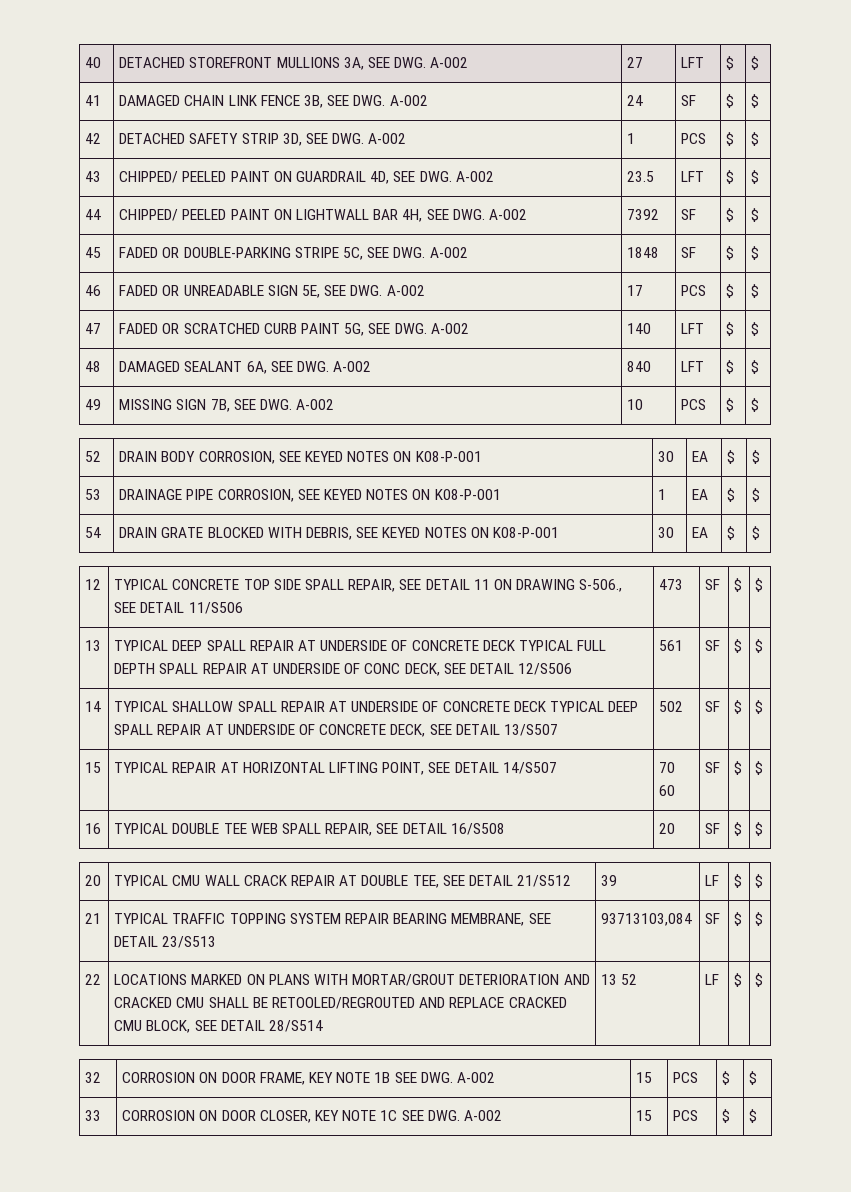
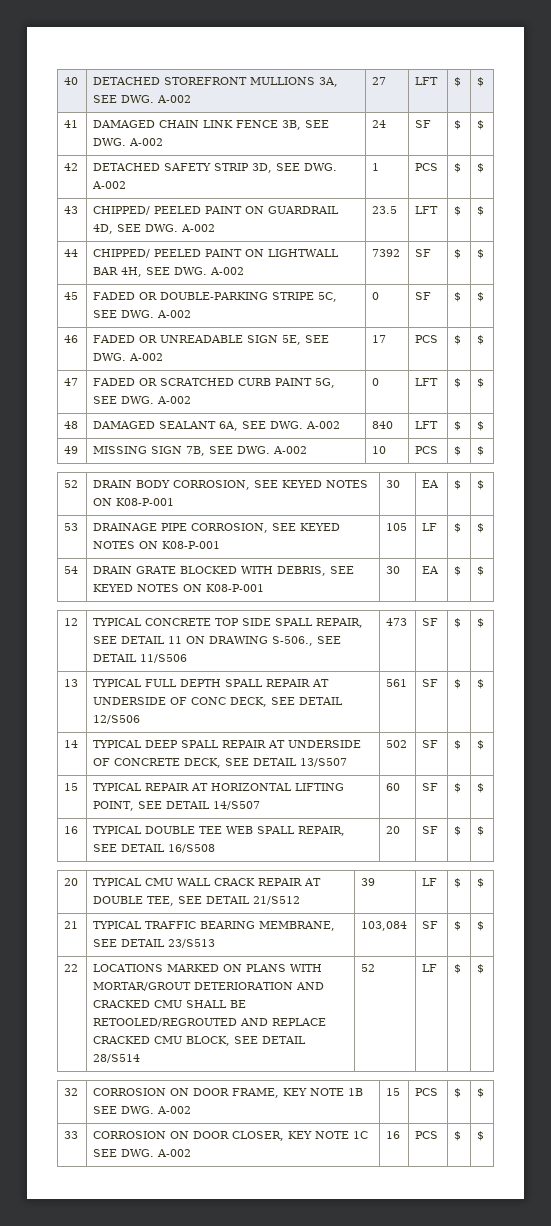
- 45 | FADED OR DOUBLE-PARKING STRIPE 5C, SEE DWG. A-002 | 1848 | SF | $ | $
+ 45 | FADED OR DOUBLE-PARKING STRIPE 5C, SEE DWG. A-002 | 0 | SF | $ | $
- 47 | FADED OR SCRATCHED CURB PAINT 5G, SEE DWG. A-002 | 140 | LFT | $ | $
+ 47 | FADED OR SCRATCHED CURB PAINT 5G, SEE DWG. A-002 | 0 | LFT | $ | $
- 53 | DRAINAGE PIPE CORROSION, SEE KEYED NOTES ON K08-P-001 | 1 | EA | $ | $
+ 53 | DRAINAGE PIPE CORROSION, SEE KEYED NOTES ON K08-P-001 | 105 | LF | $ | $
- 13 | TYPICAL DEEP SPALL REPAIR AT UNDERSIDE OF CONCRETE DECK TYPICAL FULL DEPTH SPALL REPAIR AT UNDERSIDE OF CONC DECK, SEE DETAIL 12/S506 | 561 | SF | $ | $
+ 13 | TYPICAL FULL DEPTH SPALL REPAIR AT UNDERSIDE OF CONC DECK, SEE DETAIL 12/S506 | 561 | SF | $ | $
- 14 | TYPICAL SHALLOW SPALL REPAIR AT UNDERSIDE OF CONCRETE DECK TYPICAL DEEP SPALL REPAIR AT UNDERSIDE OF CONCRETE DECK, SEE DETAIL 13/S507 | 502 | SF | $ | $
+ 14 | TYPICAL DEEP SPALL REPAIR AT UNDERSIDE OF CONCRETE DECK, SEE DETAIL 13/S507 | 502 | SF | $ | $
- 15 | TYPICAL REPAIR AT HORIZONTAL LIFTING POINT, SEE DETAIL 14/S507 | 70 60 | SF | $ | $
+ 15 | TYPICAL REPAIR AT HORIZONTAL LIFTING POINT, SEE DETAIL 14/S507 | 60 | SF | $ | $
- 21 | TYPICAL TRAFFIC TOPPING SYSTEM REPAIR BEARING MEMBRANE, SEE DETAIL 23/S513 | 93713103,084 | SF | $ | $
+ 21 | TYPICAL TRAFFIC BEARING MEMBRANE, SEE DETAIL 23/S513 | 103,084 | SF | $ | $
- 22 | LOCATIONS MARKED ON PLANS WITH MORTAR/GROUT DETERIORATION AND CRACKED CMU SHALL BE RETOOLED/REGROUTED AND REPLACE CRACKED CMU BLOCK, SEE DETAIL 28/S514 | 13 52 | LF | $ | $
+ 22 | LOCATIONS MARKED ON PLANS WITH MORTAR/GROUT DETERIORATION AND CRACKED CMU SHALL BE RETOOLED/REGROUTED AND REPLACE CRACKED CMU BLOCK, SEE DETAIL 28/S514 | 52 | LF | $ | $
- 33 | CORROSION ON DOOR CLOSER, KEY NOTE 1C SEE DWG. A-002 | 15 | PCS | $ | $
+ 33 | CORROSION ON DOOR CLOSER, KEY NOTE 1C SEE DWG. A-002 | 16 | PCS | $ | $

